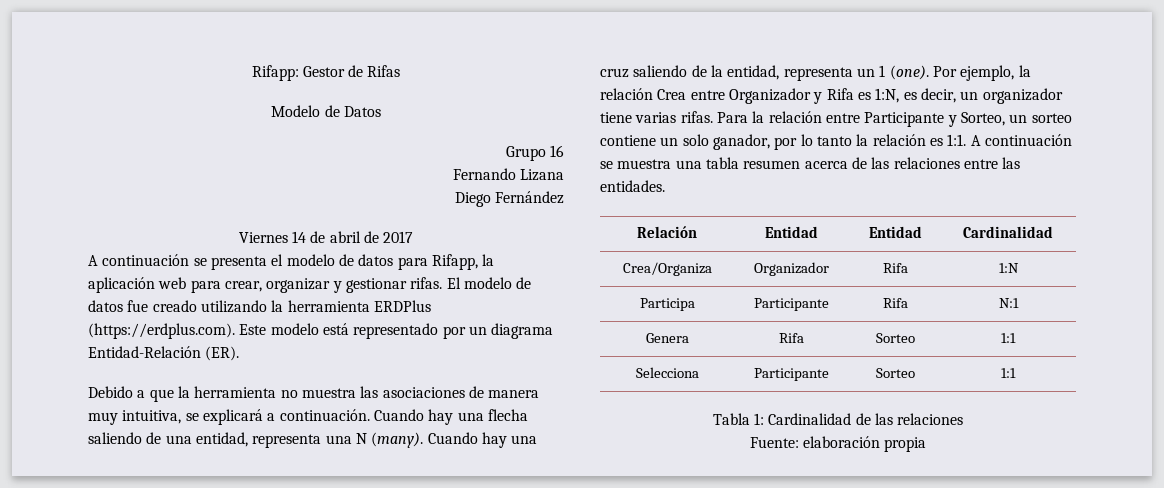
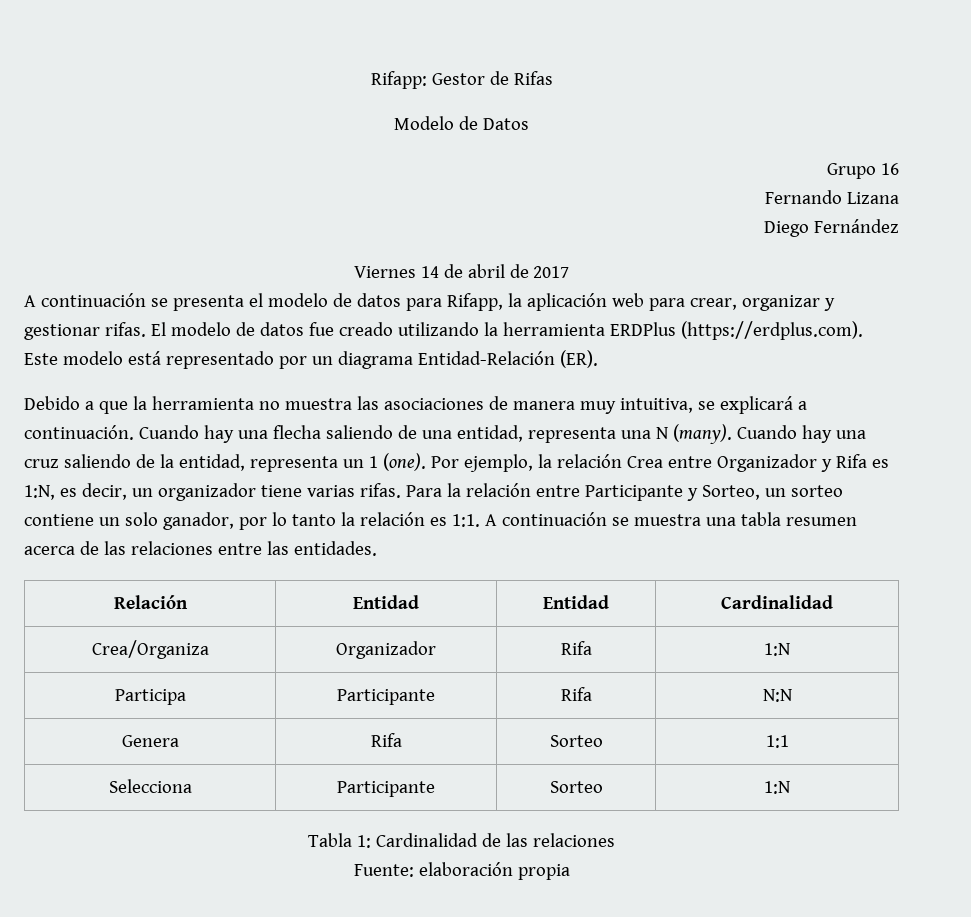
- Participa | Participante | Rifa | N:1
+ Participa | Participante | Rifa | N:N
- Selecciona | Participante | Sorteo | 1:1
+ Selecciona | Participante | Sorteo | 1:N

